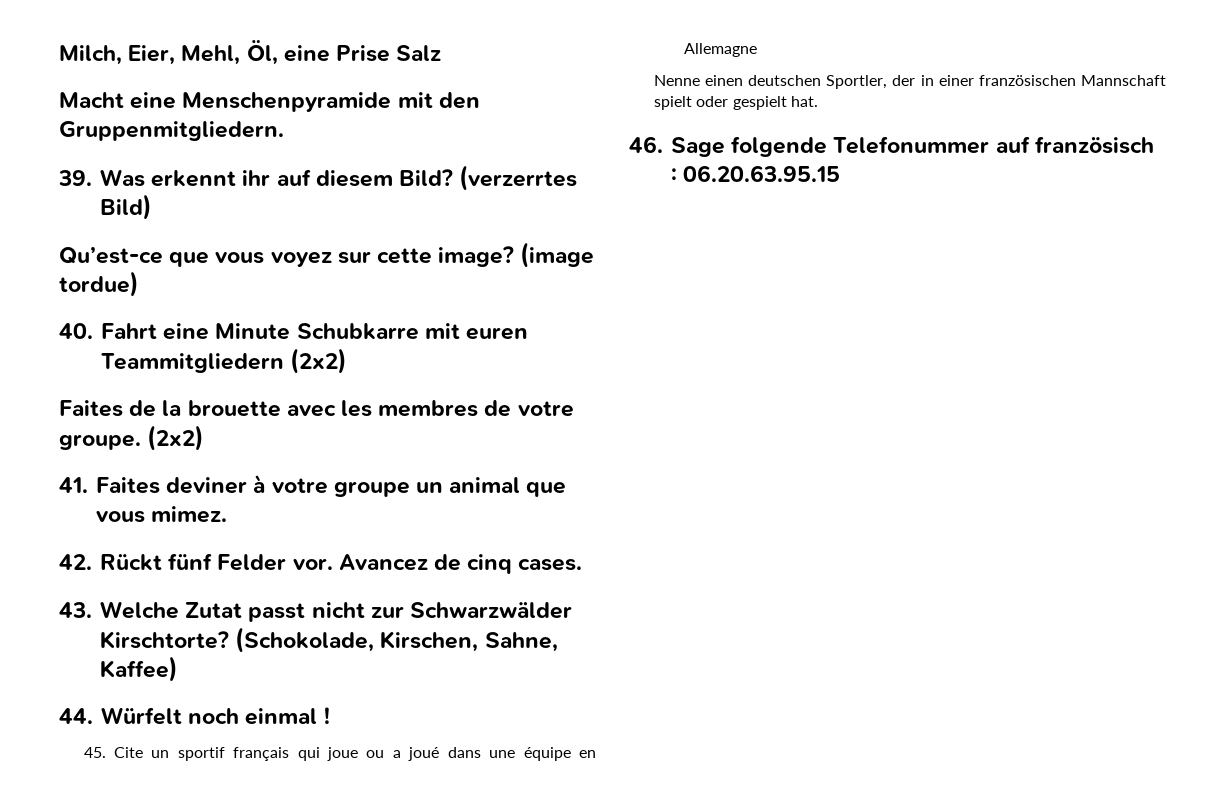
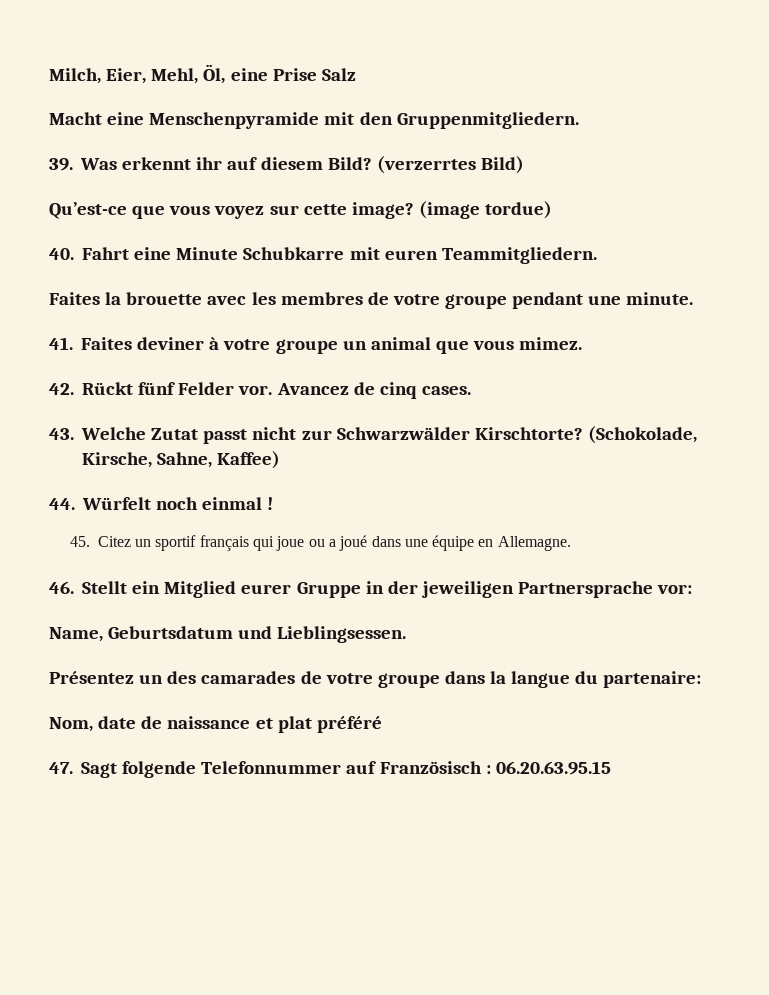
- 40. Fahrt eine Minute Schubkarre mit euren Teammitgliedern (2x2)
- Faites de la brouette avec les membres de votre groupe. (2x2)
+ 40. Fahrt eine Minute Schubkarre mit euren Teammitgliedern.
+ Faites la brouette avec les membres de votre groupe pendant une minute.
- (Schokolade, Kirschen, Sahne, Kaffee)
+ (Schokolade, Kirsche, Sahne, Kaffee)
- 45. Cite un sportif français qui joue ou a joué dans une équipe en Allemagne
- Nenne einen deutschen Sportler, der in einer französischen Mannschaft spielt oder gespielt hat.
- 46. Sage folgende Telefonummer auf französisch : 06.20.63.95.15
+ 45. Citez un sportif français qui joue ou a joué dans une équipe en Allemagne.
+ 46. Stellt ein Mitglied eurer Gruppe in der jeweiligen Partnersprache vor:
+ Name, Geburtsdatum und Lieblingsessen.
+ Présentez un des camarades de votre groupe dans la langue du partenaire:
+ Nom, date de naissance et plat préféré
+ 47. Sagt folgende Telefonnummer auf Französisch : 06.20.63.95.15

